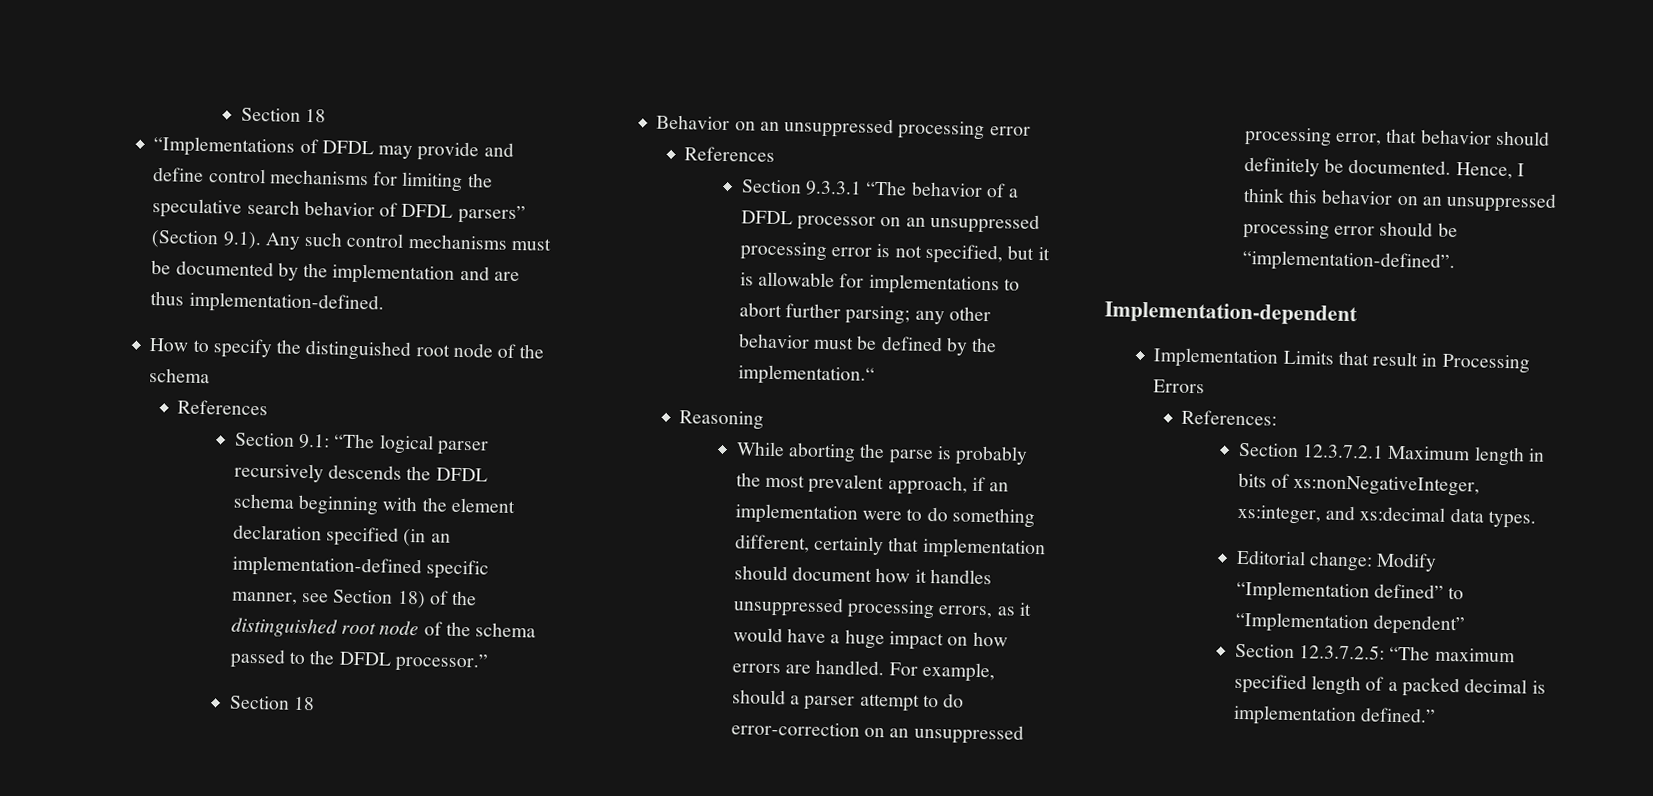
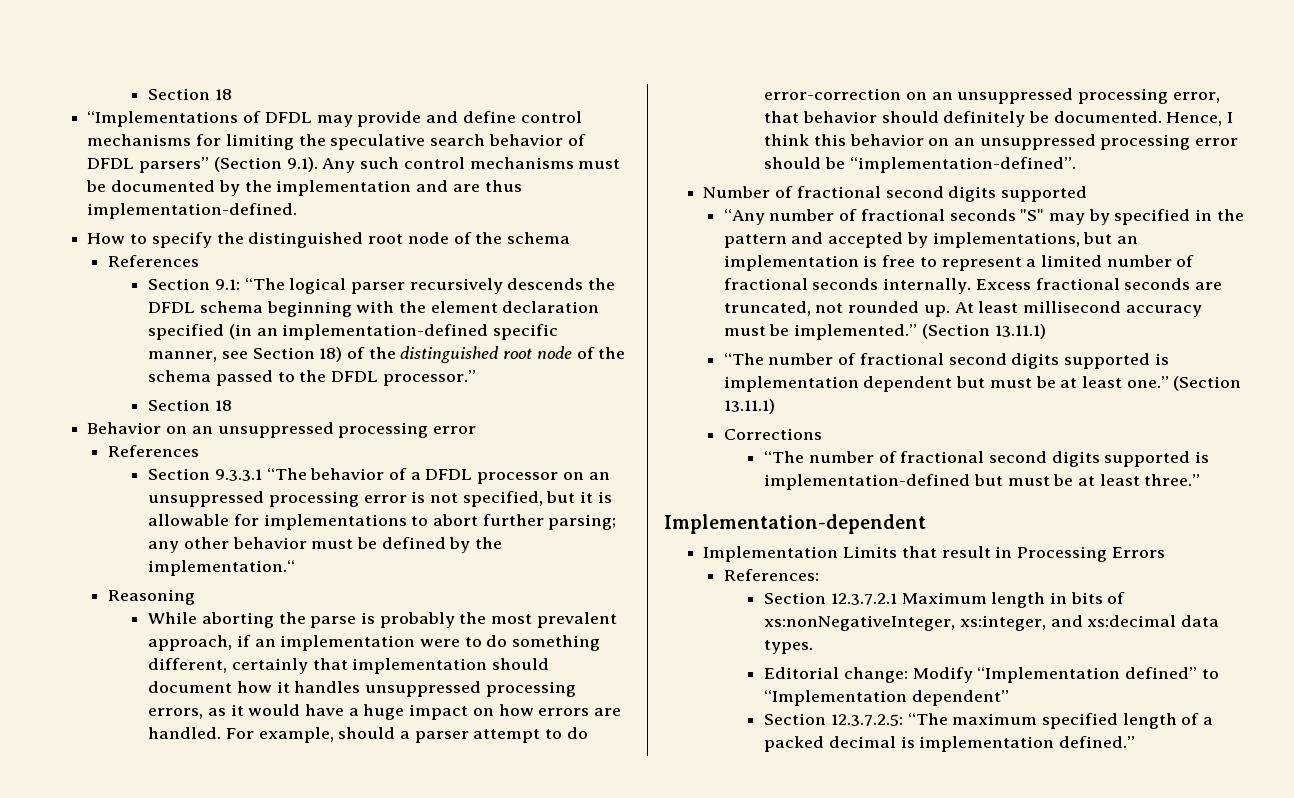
+ Number of fractional second digits supported
+ “Any number of fractional seconds "S" may by specified in the pattern and accepted by implementations, but an implementation is free to represent a limited number of fractional seconds internally. Excess fractional seconds are truncated, not rounded up. At least millisecond accuracy must be implemented.” (Section 13.11.1)
+ “The number of fractional second digits supported is implementation dependent but must be at least one.” (Section 13.11.1)
+ Corrections
+ “The number of fractional second digits supported is implementation-defined but must be at least three.”

